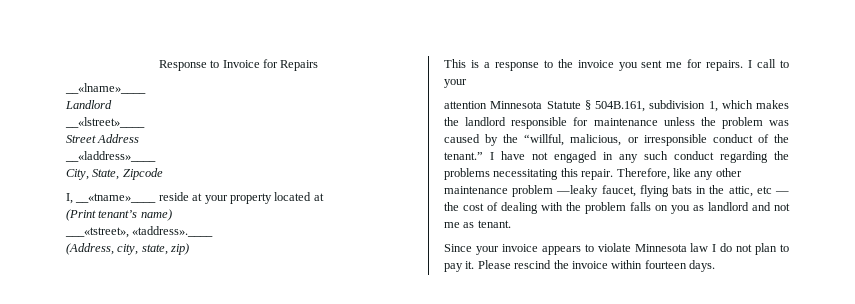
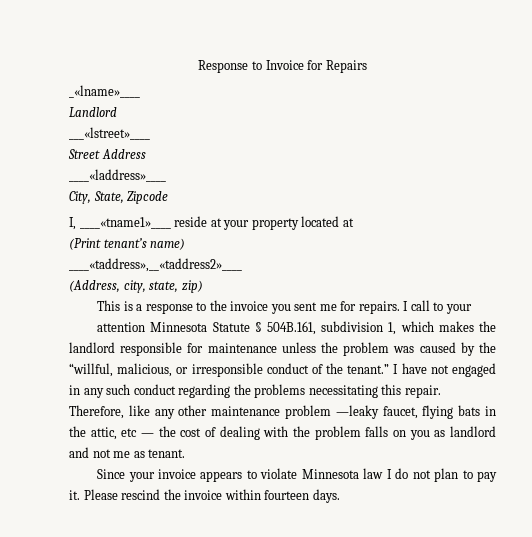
- __«lname»____
+ _«lname»____
- __«lstreet»____
+ ___«lstreet»____
- __«laddress»____
+ ____«laddress»____
- I, __«tname»____ reside at your property located at
+ I, ____«tname1»____ reside at your property located at
- ___«tstreet», «taddress».____
+ ____«taddress»,__«taddress2»____

